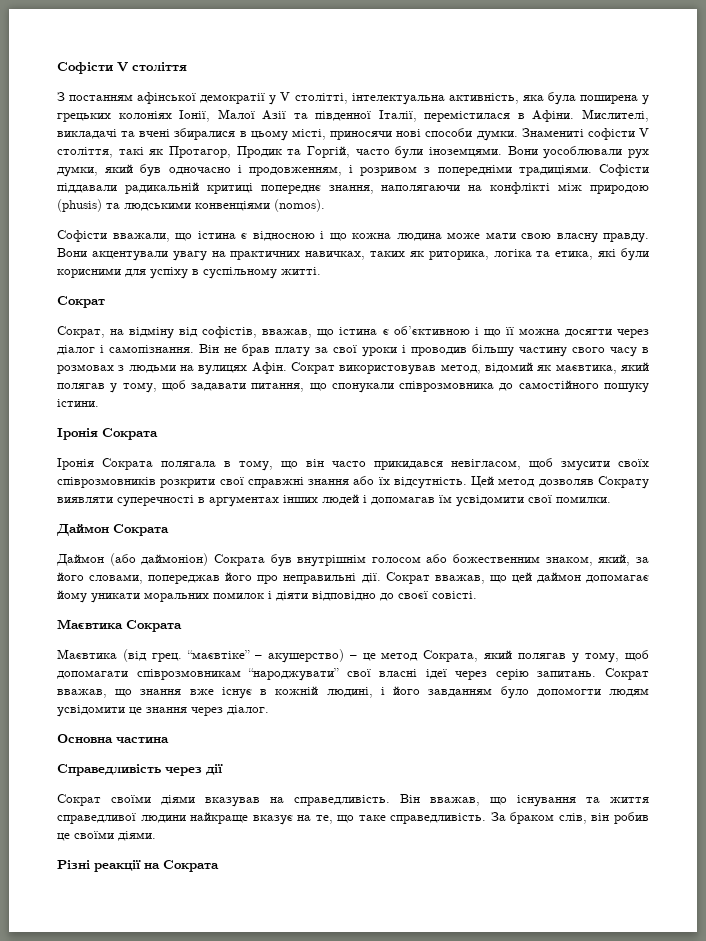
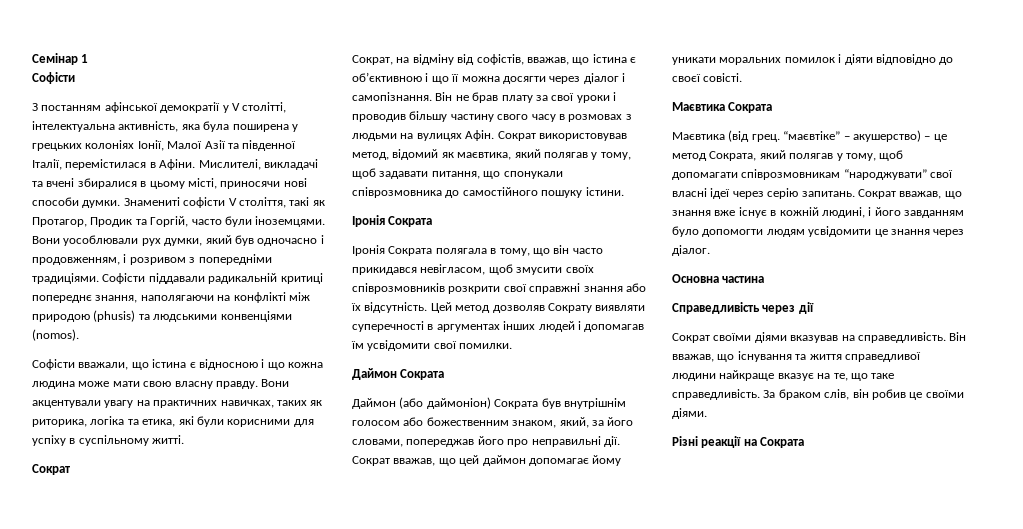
- Софісти V століття
+ Семінар 1
+ Софісти

